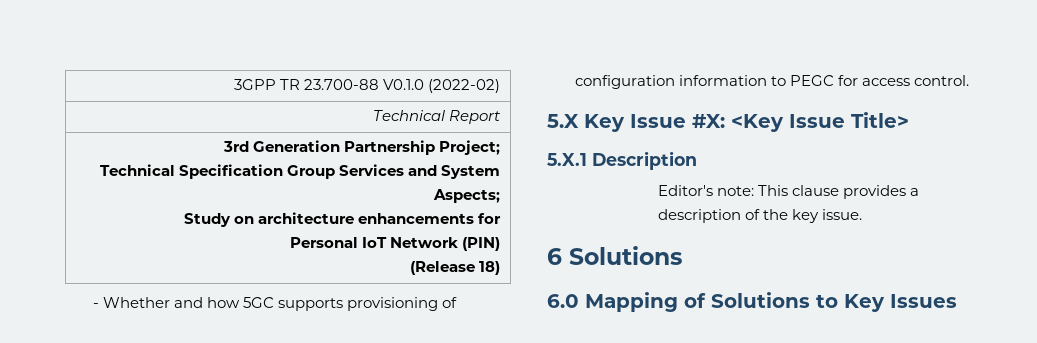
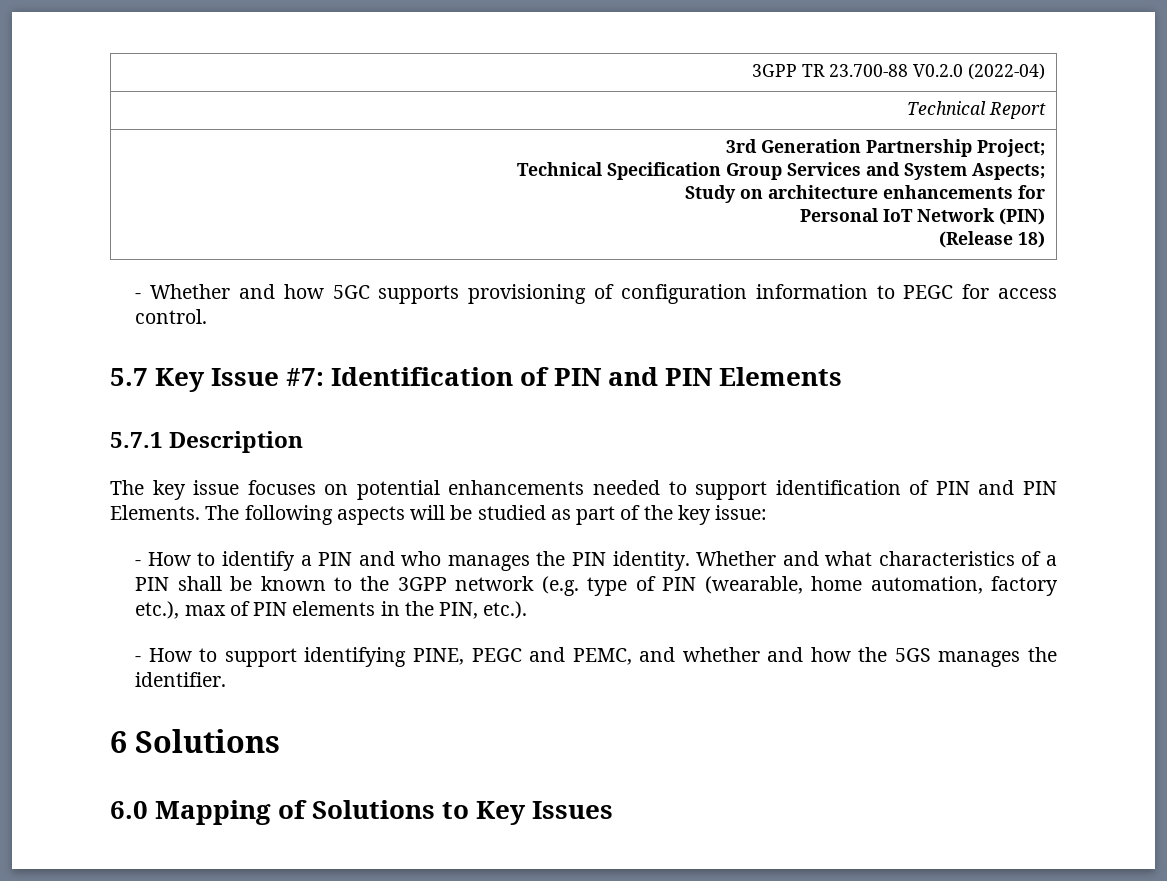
- 3GPP TR 23.700-88 V0.1.0 (2022-02)
+ 3GPP TR 23.700-88 V0.2.0 (2022-04)
- 5.X Key Issue #X: <Key Issue Title>
- 5.X.1 Description
- Editor's note: This clause provides a description of the key issue.
+ 5.7 Key Issue #7: Identification of PIN and PIN Elements
+ 5.7.1 Description
+ The key issue focuses on potential enhancements needed to support identification of PIN and PIN Elements. The following aspects will be studied as part of the key issue:
+ - How to identify a PIN and who manages the PIN identity. Whether and what characteristics of a PIN shall be known to the 3GPP network (e.g. type of PIN (wearable, home automation, factory etc.), max of PIN elements in the PIN, etc.).
+ - How to support identifying PINE, PEGC and PEMC, and whether and how the 5GS manages the identifier.

